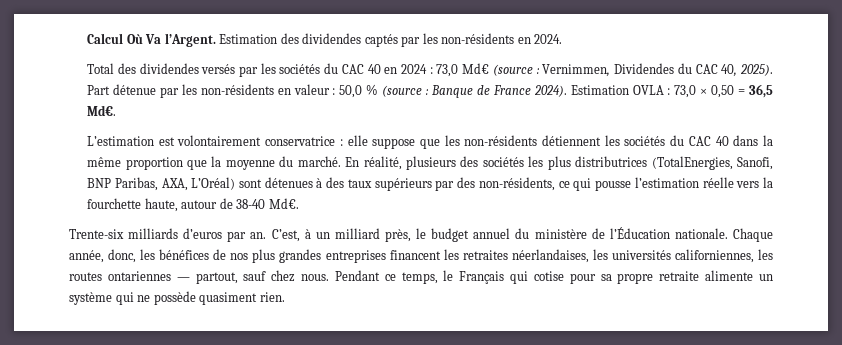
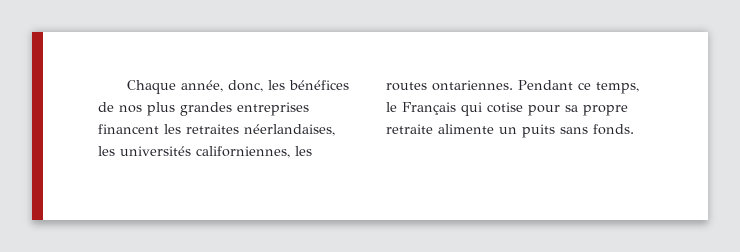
- Calcul Où Va l’Argent. Estimation des dividendes captés par les non-résidents en 2024.
- Total des dividendes versés par les sociétés du CAC 40 en 2024 : 73,0 Md€ (source : Vernimmen, Dividendes du CAC 40, 2025). Part détenue par les non-résidents en valeur : 50,0 % (source : Banque de France 2024). Estimation OVLA : 73,0 × 0,50 = 36,5 Md€.
- L’estimation est volontairement conservatrice : elle suppose que les non-résidents détiennent les sociétés du CAC 40 dans la même proportion que la moyenne du marché. En réalité, plusieurs des sociétés les plus distributrices (TotalEnergies, Sanofi, BNP Paribas, AXA, L’Oréal) sont détenues à des taux supérieurs par des non-résidents, ce qui pousse l’estimation réelle vers la fourchette haute, autour de 38-40 Md€.
- Trente-six milliards d’euros par an. C’est, à un milliard près, le budget annuel du ministère de l’Éducation nationale. Chaque année, donc, les bénéfices de nos plus grandes entreprises financent les retraites néerlandaises, les universités californiennes, les routes ontariennes — partout, sauf chez nous.
+ Chaque année, donc, les bénéfices de nos plus grandes entreprises financent les retraites néerlandaises, les universités californiennes, les routes ontariennes.
- Pendant ce temps, le Français qui cotise pour sa propre retraite alimente un système qui ne possède quasiment rien.
+ Pendant ce temps, le Français qui cotise pour sa propre retraite alimente un puits sans fonds.

